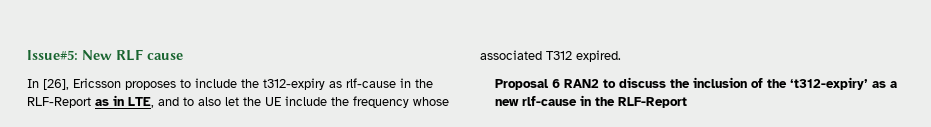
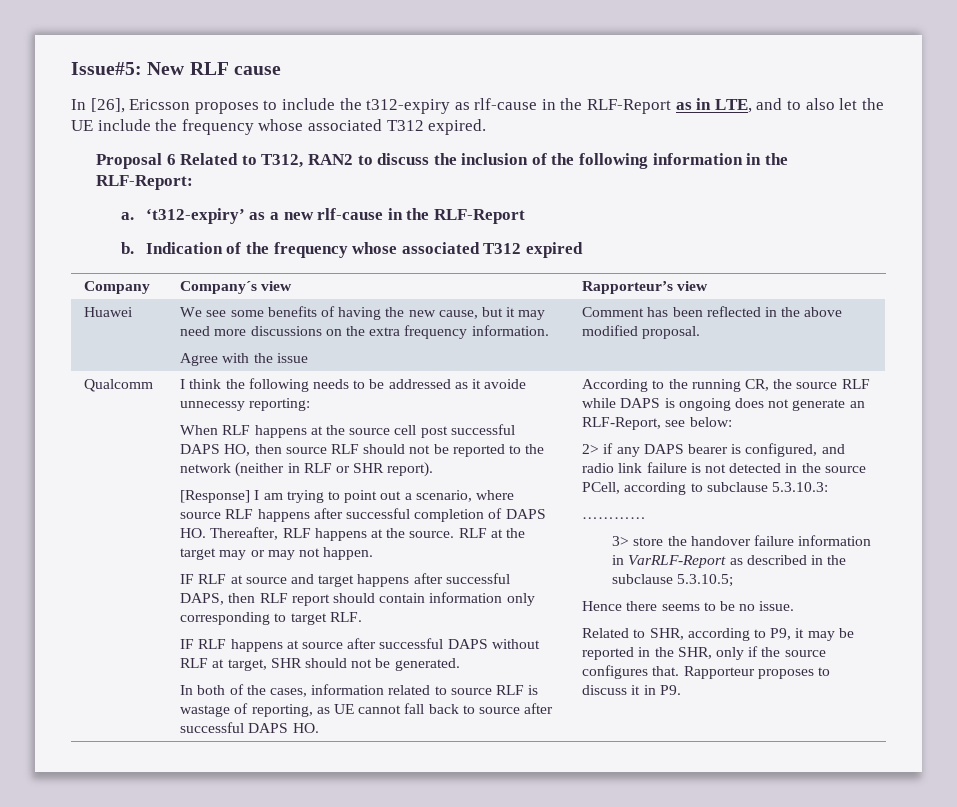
- Proposal 6 RAN2 to discuss the inclusion of the ‘t312-expiry’ as a new rlf-cause in the RLF-Report
+ Proposal 6 Related to T312, RAN2 to discuss the inclusion of the following information in the RLF-Report:
+ a. ‘t312-expiry’ as a new rlf-cause in the RLF-Report
+ b. Indication of the frequency whose associated T312 expired
+ Company | Company´s view | Rapporteur’s view
+ Huawei | We see some benefits of having the new cause, but it may need more discussions on the extra frequency information.
+ Agree with the issue | Comment has been reflected in the above modified proposal.
+ Qualcomm | I think the following needs to be addressed as it avoide unnecessy reporting:
+ When RLF happens at the source cell post successful DAPS HO, then source RLF should not be reported to the network (neither in RLF or SHR report).
+ [Response] I am trying to point out a scenario, where source RLF happens after successful completion of DAPS HO. Thereafter, RLF happens at the source. RLF at the target may or may not happen.
+ IF RLF at source and target happens after successful DAPS, then RLF report should contain information only corresponding to target RLF.
+ IF RLF happens at source after successful DAPS without RLF at target, SHR should not be generated.
+ In both of the cases, information related to source RLF is wastage of reporting, as UE cannot fall back to source after successful DAPS HO. | According to the running CR, the source RLF while DAPS is ongoing does not generate an RLF-Report, see below:
+ 2> if any DAPS bearer is configured, and radio link failure is not detected in the source PCell, according to subclause 5.3.10.3:
+ …………
+ 3> store the handover failure information in VarRLF-Report as described in the subclause 5.3.10.5;
+ Hence there seems to be no issue.
+ Related to SHR, according to P9, it may be reported in the SHR, only if the source configures that. Rapporteur proposes to discuss it in P9.

